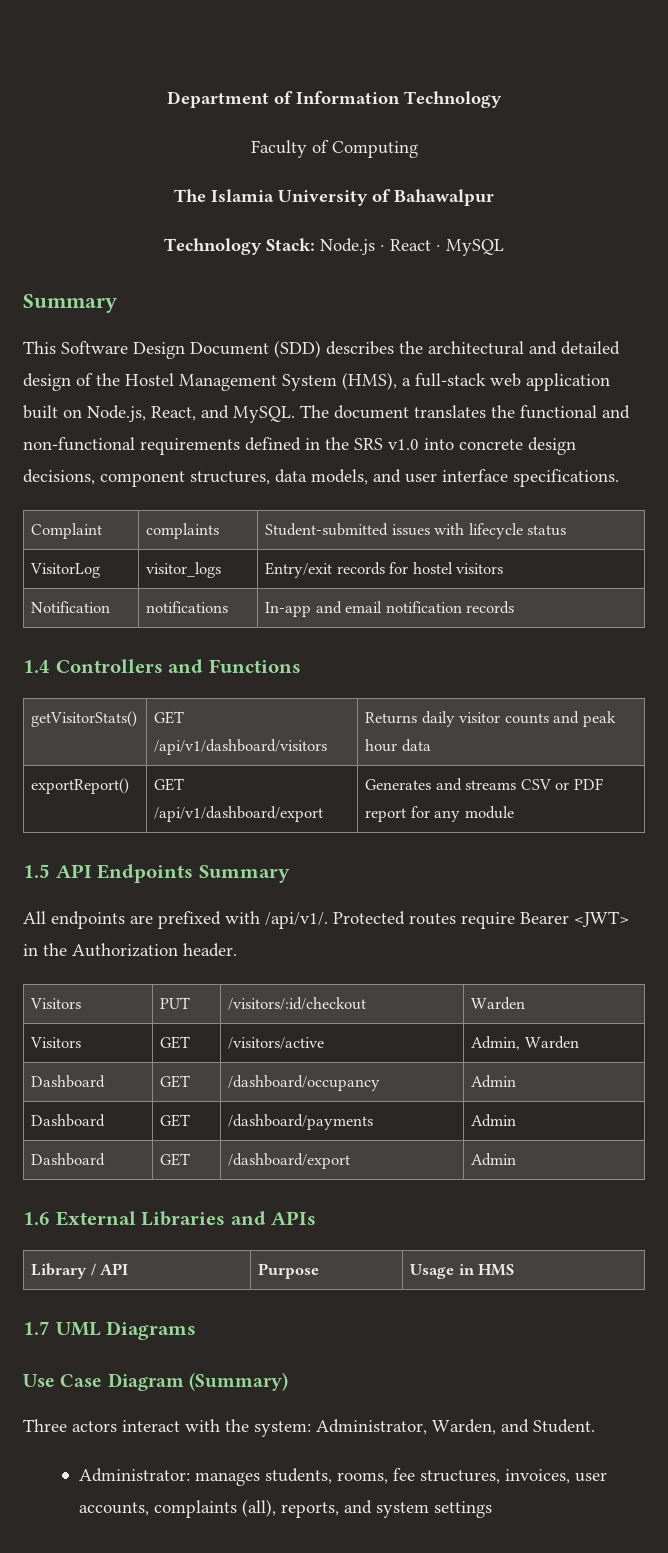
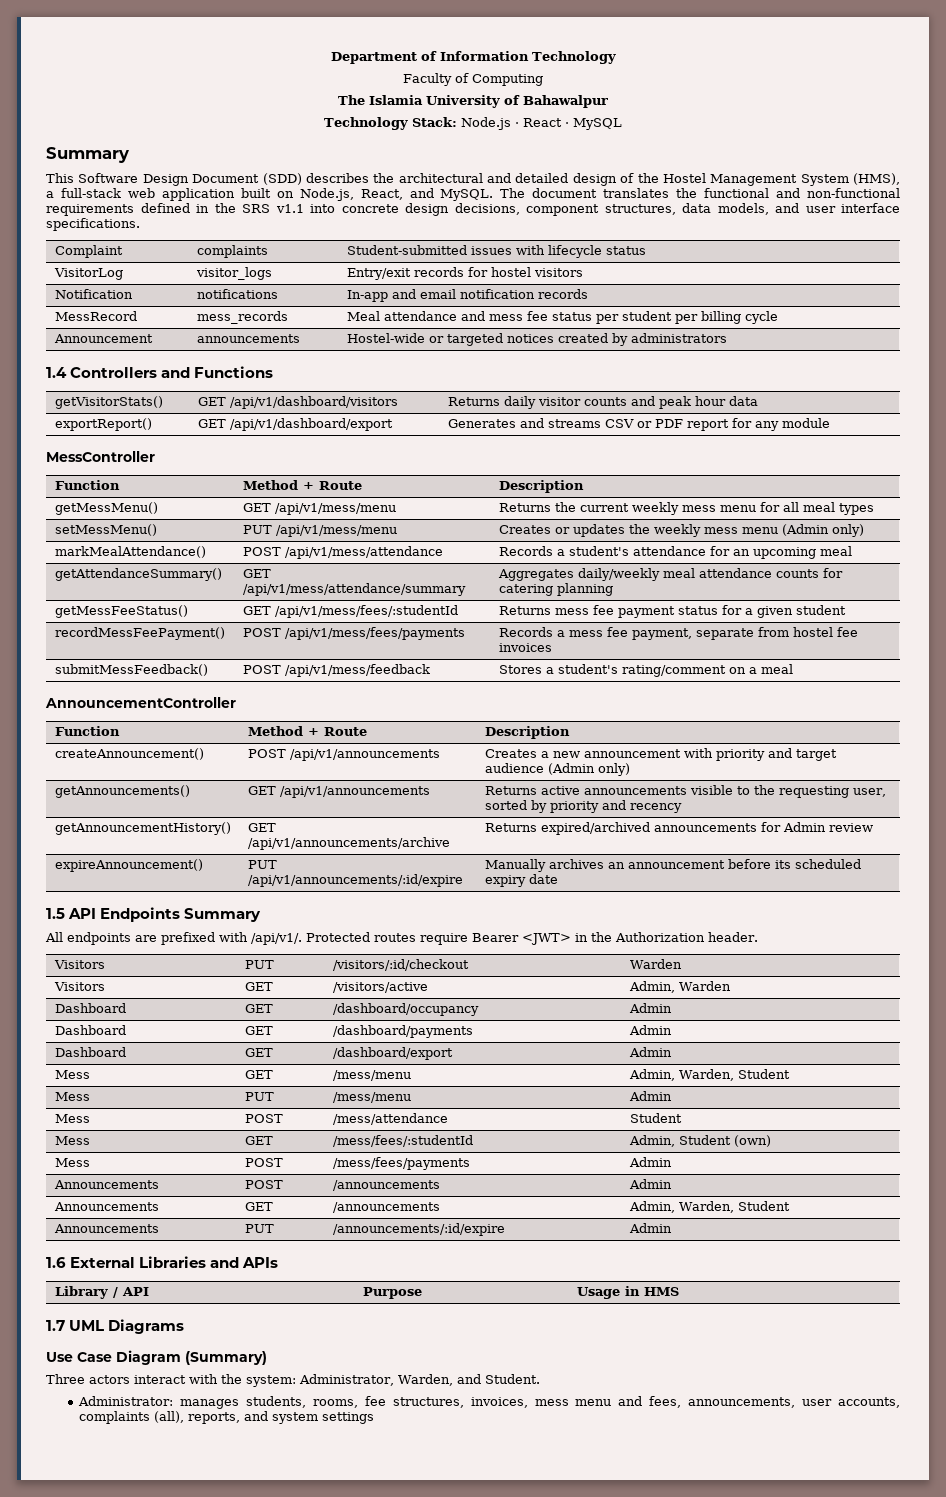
- The document translates the functional and non-functional requirements defined in the SRS v1.0 into concrete design decisions, component structures, data models, and user interface specifications.
+ The document translates the functional and non-functional requirements defined in the SRS v1.1 into concrete design decisions, component structures, data models, and user interface specifications.
+ MessRecord | mess_records | Meal attendance and mess fee status per student per billing cycle
+ Announcement | announcements | Hostel-wide or targeted notices created by administrators
+ MessController
+ Function | Method + Route | Description
+ getMessMenu() | GET /api/v1/mess/menu | Returns the current weekly mess menu for all meal types
+ setMessMenu() | PUT /api/v1/mess/menu | Creates or updates the weekly mess menu (Admin only)
+ markMealAttendance() | POST /api/v1/mess/attendance | Records a student's attendance for an upcoming meal
+ getAttendanceSummary() | GET /api/v1/mess/attendance/summary | Aggregates daily/weekly meal attendance counts for catering planning
+ getMessFeeStatus() | GET /api/v1/mess/fees/:studentId | Returns mess fee payment status for a given student
+ recordMessFeePayment() | POST /api/v1/mess/fees/payments | Records a mess fee payment, separate from hostel fee invoices
+ submitMessFeedback() | POST /api/v1/mess/feedback | Stores a student's rating/comment on a meal
+ AnnouncementController
+ Function | Method + Route | Description
+ createAnnouncement() | POST /api/v1/announcements | Creates a new announcement with priority and target audience (Admin only)
+ getAnnouncements() | GET /api/v1/announcements | Returns active announcements visible to the requesting user, sorted by priority and recency
+ getAnnouncementHistory() | GET /api/v1/announcements/archive | Returns expired/archived announcements for Admin review
+ expireAnnouncement() | PUT /api/v1/announcements/:id/expire | Manually archives an announcement before its scheduled expiry date
+ Mess | GET | /mess/menu | Admin, Warden, Student
+ Mess | PUT | /mess/menu | Admin
+ Mess | POST | /mess/attendance | Student
+ Mess | GET | /mess/fees/:studentId | Admin, Student (own)
+ Mess | POST | /mess/fees/payments | Admin
+ Announcements | POST | /announcements | Admin
+ Announcements | GET | /announcements | Admin, Warden, Student
+ Announcements | PUT | /announcements/:id/expire | Admin
- Administrator: manages students, rooms, fee structures, invoices, user accounts, complaints (all), reports, and system settings
+ Administrator: manages students, rooms, fee structures, invoices, mess menu and fees, announcements, user accounts, complaints (all), reports, and system settings

